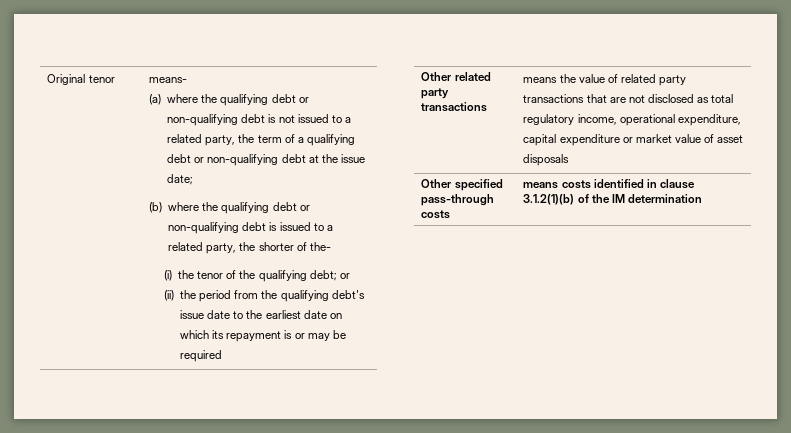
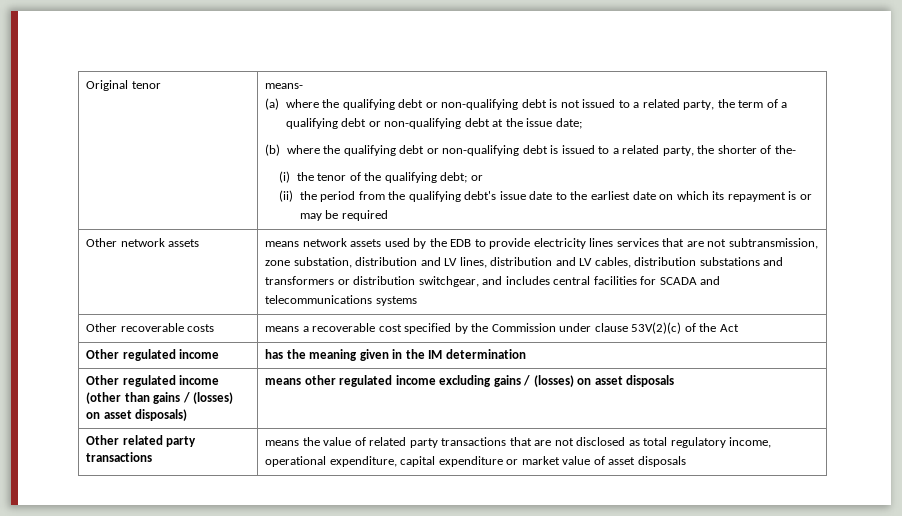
+ Other network assets | means network assets used by the EDB to provide electricity lines services that are not subtransmission, zone substation, distribution and LV lines, distribution and LV cables, distribution substations and transformers or distribution switchgear, and includes central facilities for SCADA and telecommunications systems
+ Other recoverable costs | means a recoverable cost specified by the Commission under clause 53V(2)(c) of the Act
+ Other regulated income | has the meaning given in the IM determination
+ Other regulated income (other than gains / (losses) on asset disposals) | means other regulated income excluding gains / (losses) on asset disposals
- Other specified pass-through costs | means costs identified in clause 3.1.2(1)(b) of the IM determination

